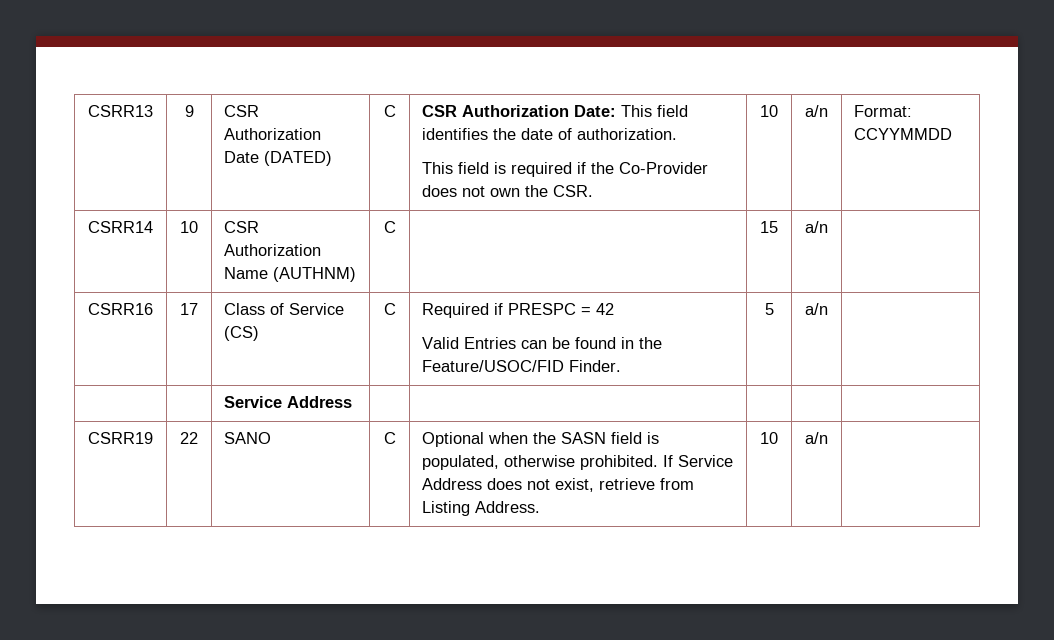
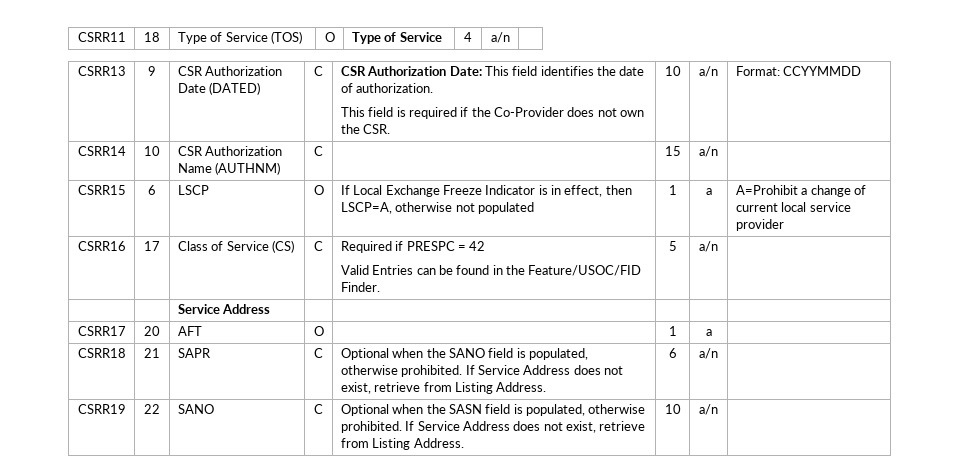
+ CSRR11 | 18 | Type of Service (TOS) | O | Type of Service | 4 | a/n |
+ CSRR15 | 6 | LSCP | O | If Local Exchange Freeze Indicator is in effect, then LSCP=A, otherwise not populated | 1 | a | A=Prohibit a change of current local service provider
+ CSRR17 | 20 | AFT | O | | 1 | a |
+ CSRR18 | 21 | SAPR | C | Optional when the SANO field is populated, otherwise prohibited. If Service Address does not exist, retrieve from Listing Address. | 6 | a/n |

